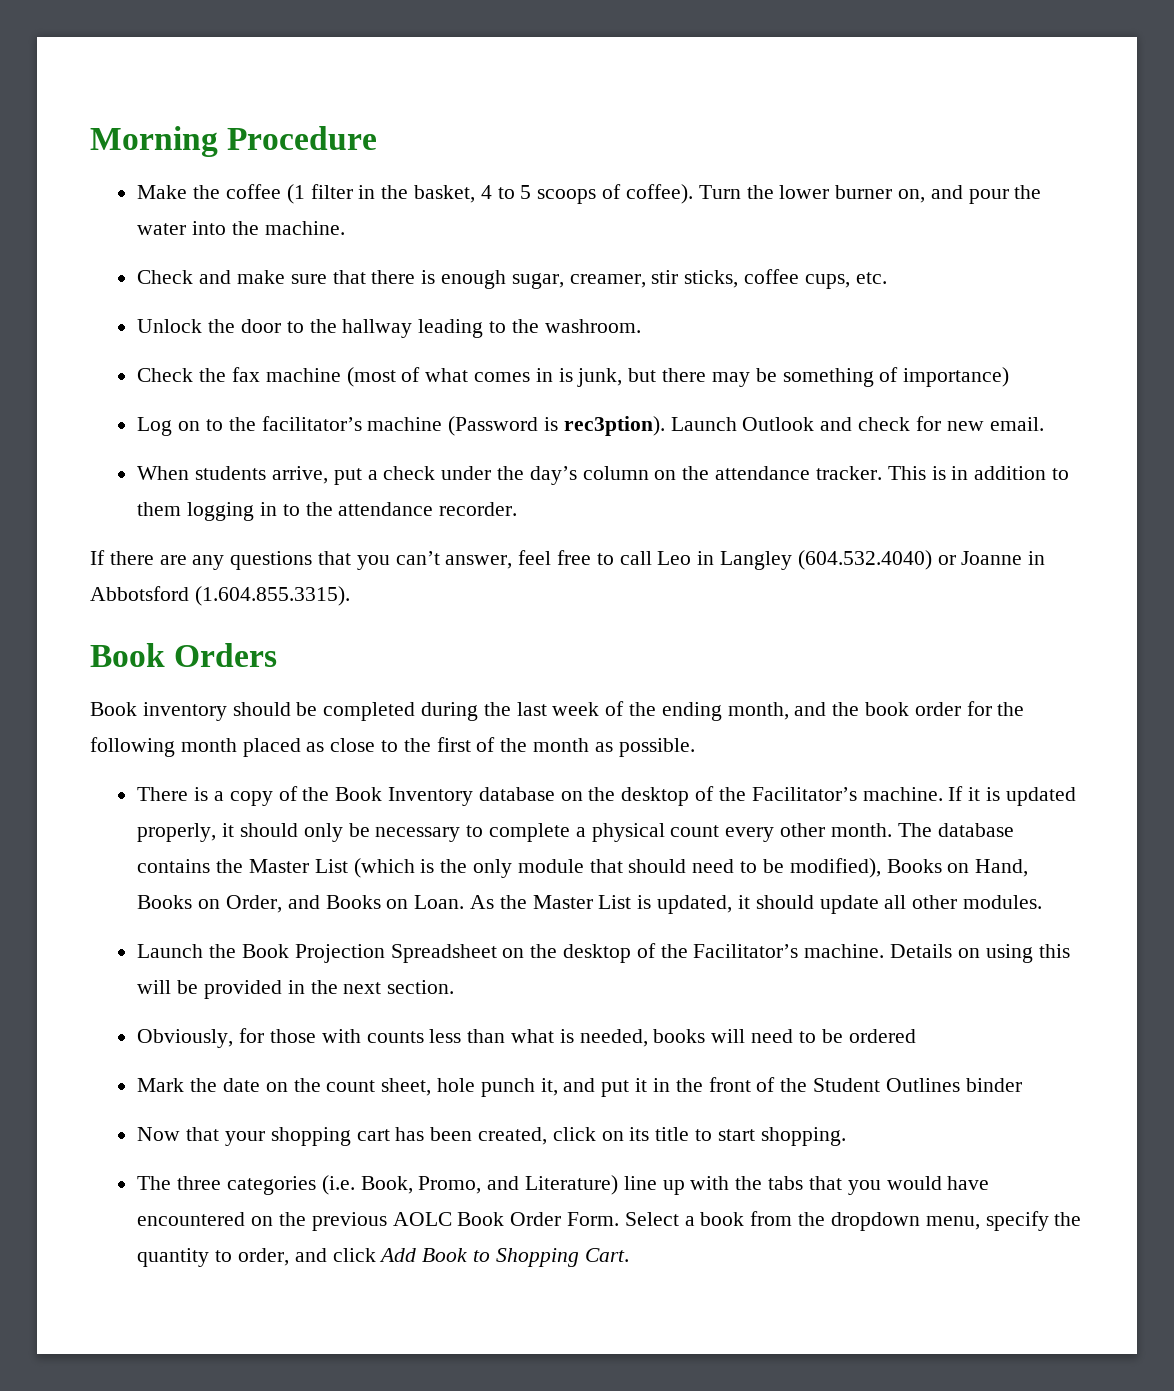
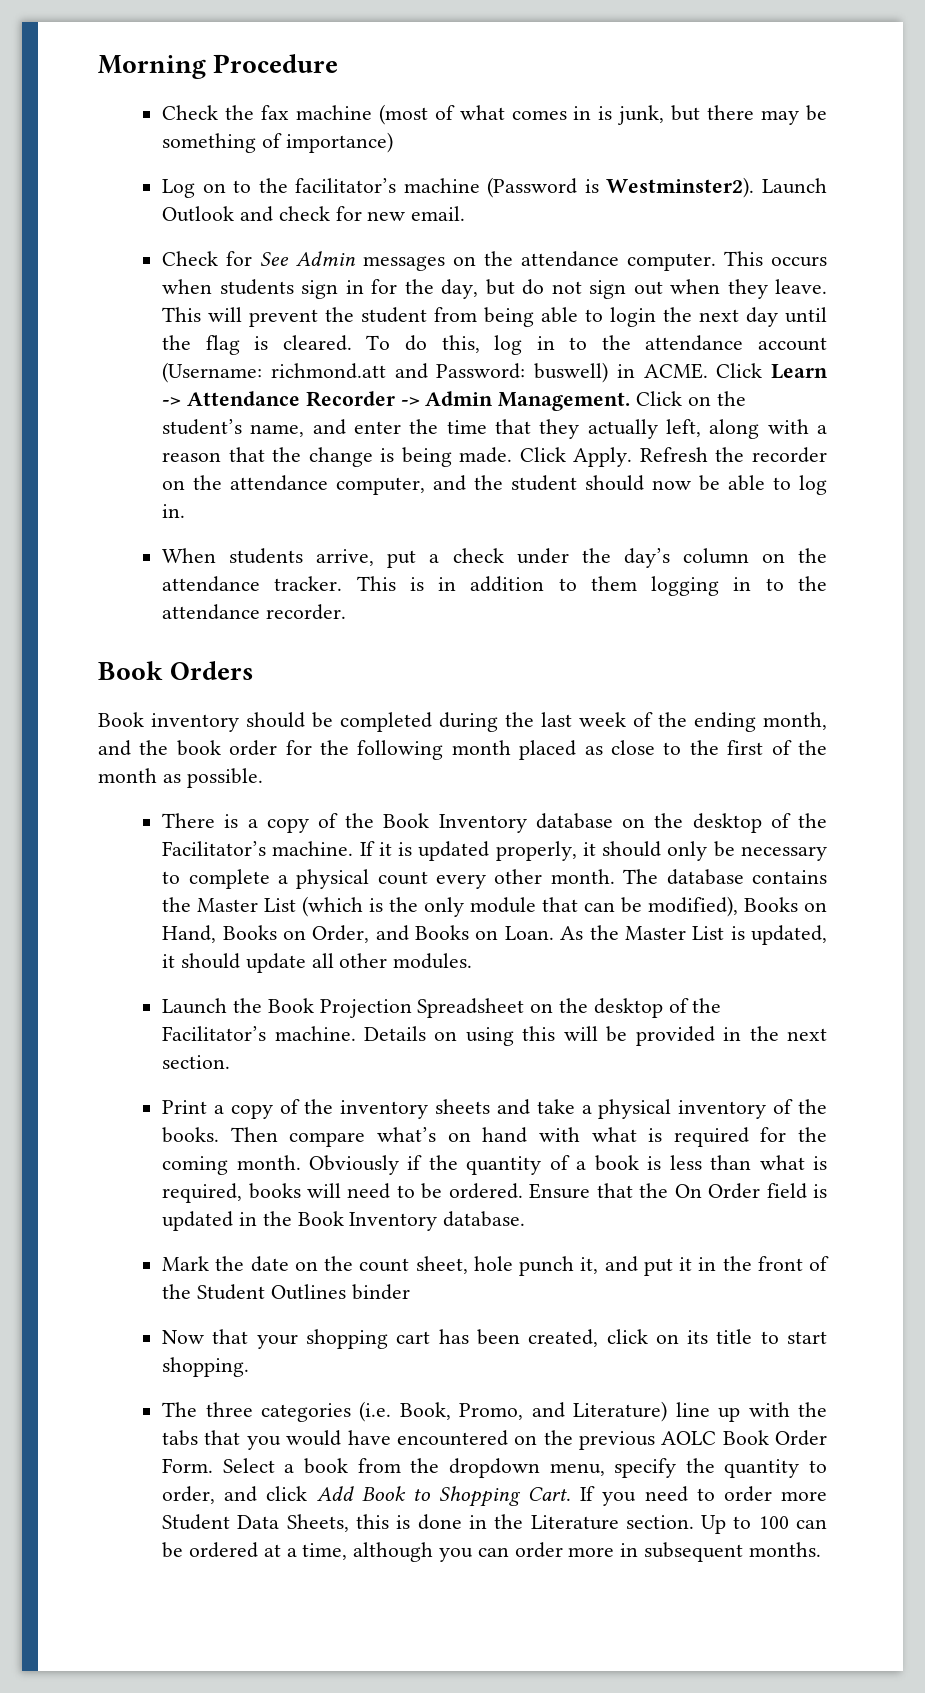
- Make the coffee (1 filter in the basket, 4 to 5 scoops of coffee). Turn the lower burner on, and pour the water into the machine.
- Check and make sure that there is enough sugar, creamer, stir sticks, coffee cups, etc.
- Unlock the door to the hallway leading to the washroom.
- Log on to the facilitator’s machine (Password is rec3ption).
+ Log on to the facilitator’s machine (Password is Westminster2).
+ Check for See Admin messages on the attendance computer. This occurs when students sign in for the day, but do not sign out when they leave. This will prevent the student from being able to login the next day until the flag is cleared. To do this, log in to the attendance account (Username: richmond.att and Password: buswell) in ACME. Click Learn -> Attendance Recorder -> Admin Management. Click on the student’s name, and enter the time that they actually left, along with a reason that the change is being made. Click Apply. Refresh the recorder on the attendance computer, and the student should now be able to log in.
- If there are any questions that you can’t answer, feel free to call Leo in Langley (604.532.4040) or Joanne in Abbotsford (1.604.855.3315).
- The database contains the Master List (which is the only module that should need to be modified), Books on Hand, Books on Order, and Books on Loan.
+ The database contains the Master List (which is the only module that can be modified), Books on Hand, Books on Order, and Books on Loan.
- Obviously, for those with counts less than what is needed, books will need to be ordered
+ Print a copy of the inventory sheets and take a physical inventory of the books. Then compare what’s on hand with what is required for the coming month. Obviously if the quantity of a book is less than what is required, books will need to be ordered. Ensure that the On Order field is updated in the Book Inventory database.
+ If you need to order more Student Data Sheets, this is done in the Literature section. Up to 100 can be ordered at a time, although you can order more in subsequent months.

